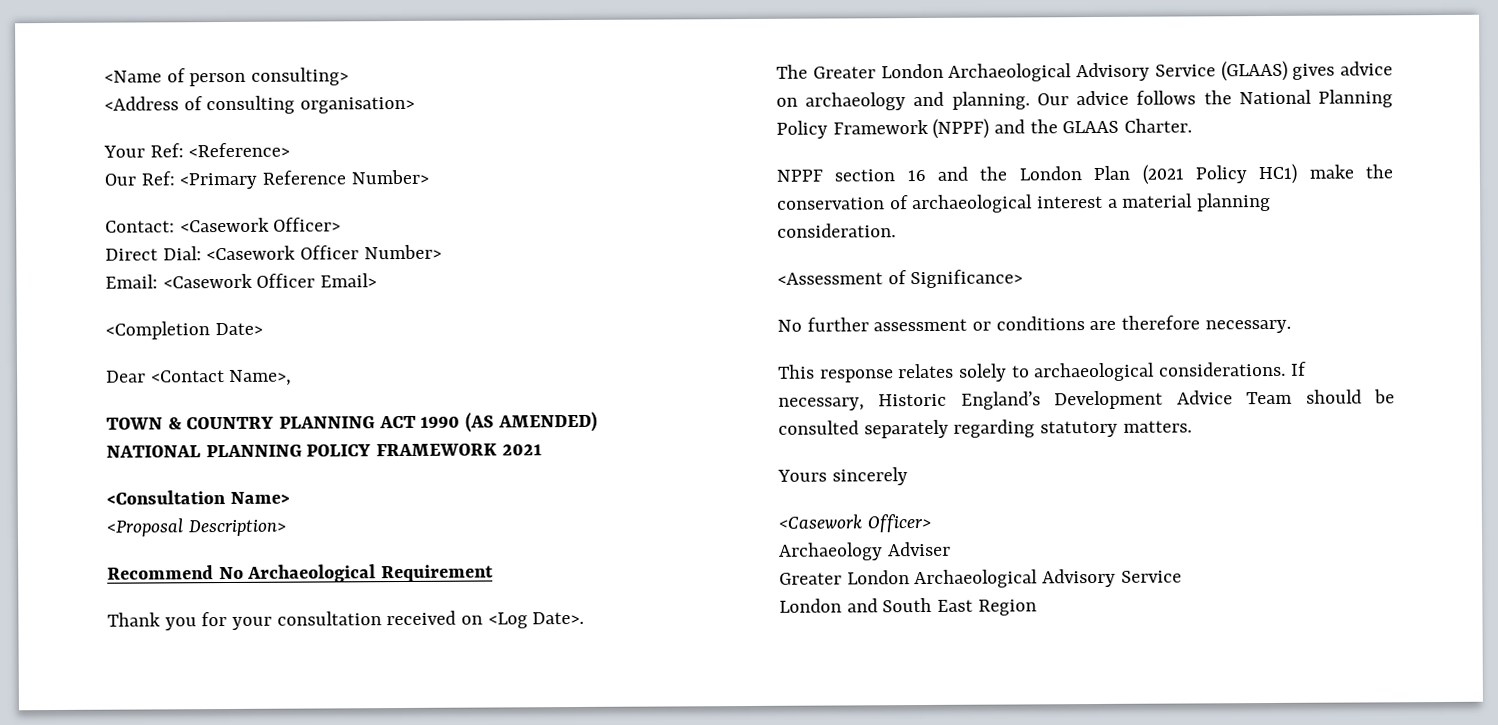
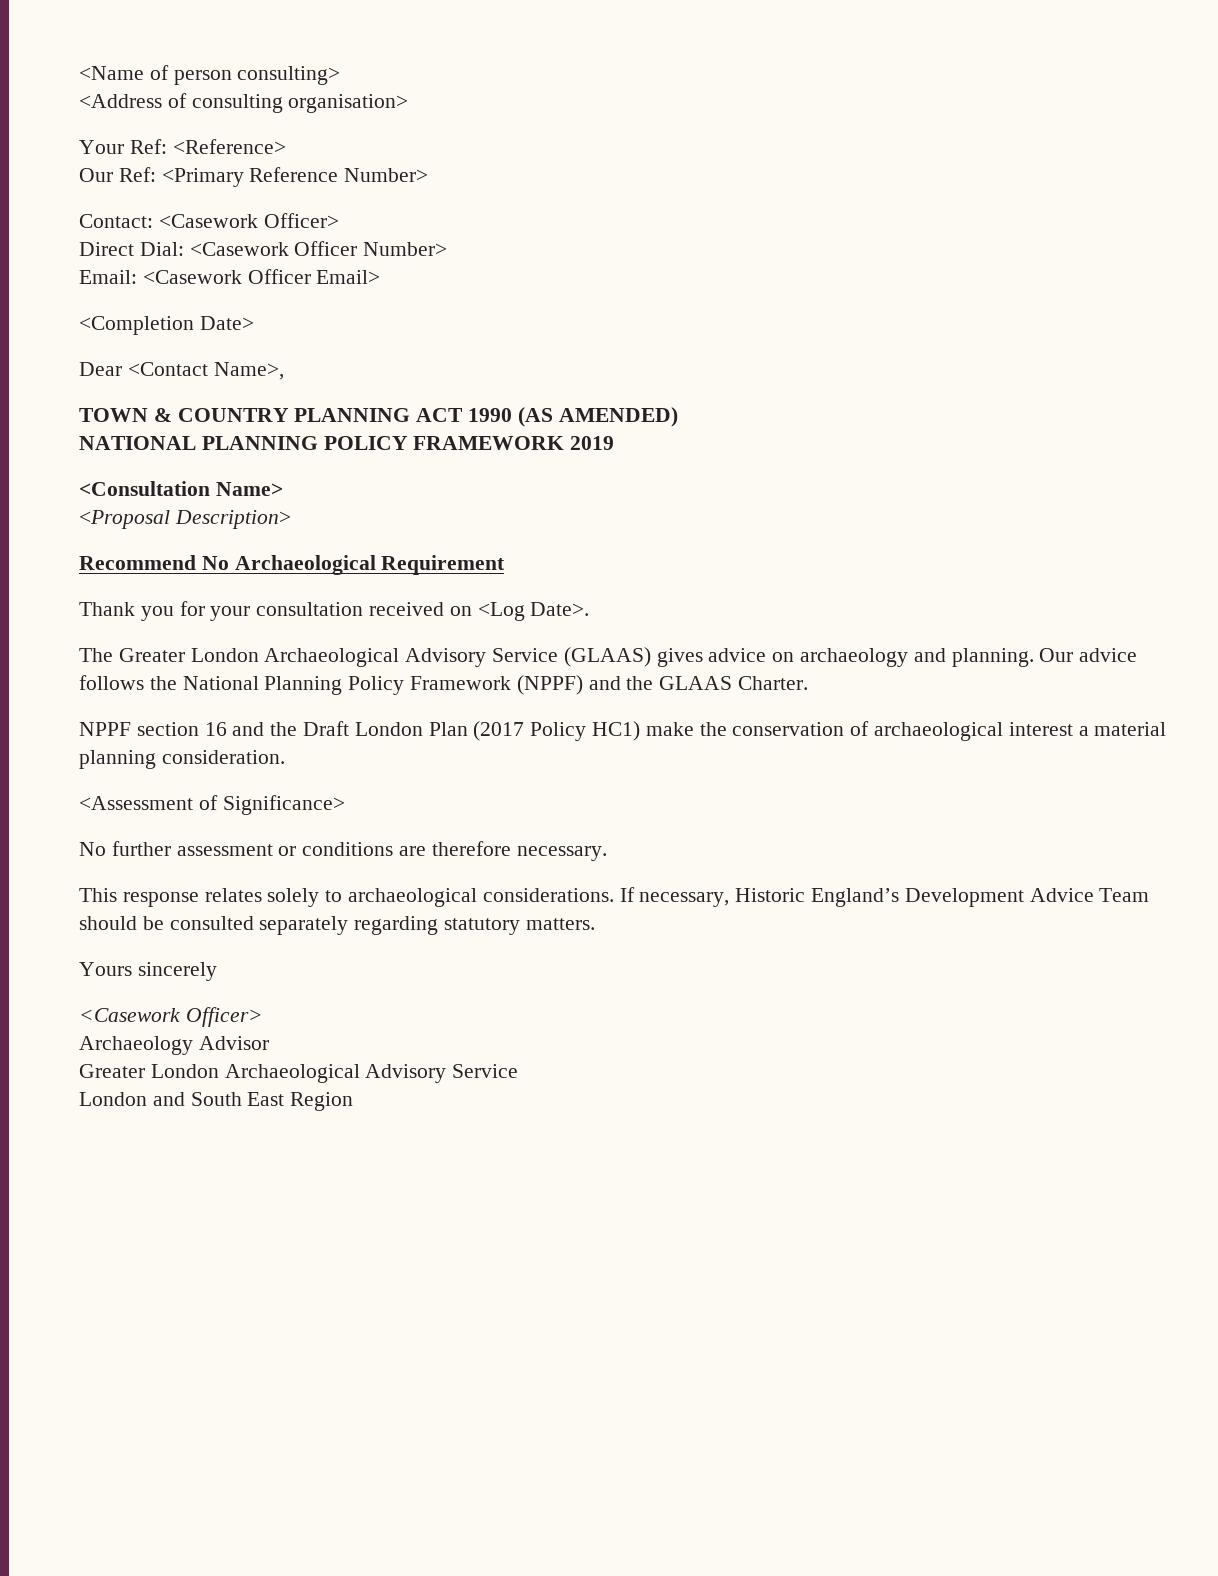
- NATIONAL PLANNING POLICY FRAMEWORK 2021
+ NATIONAL PLANNING POLICY FRAMEWORK 2019
- NPPF section 16 and the London Plan (2021 Policy HC1) make the conservation of archaeological interest a material planning consideration.
+ NPPF section 16 and the Draft London Plan (2017 Policy HC1) make the conservation of archaeological interest a material planning consideration.
- Archaeology Adviser
+ Archaeology Advisor

